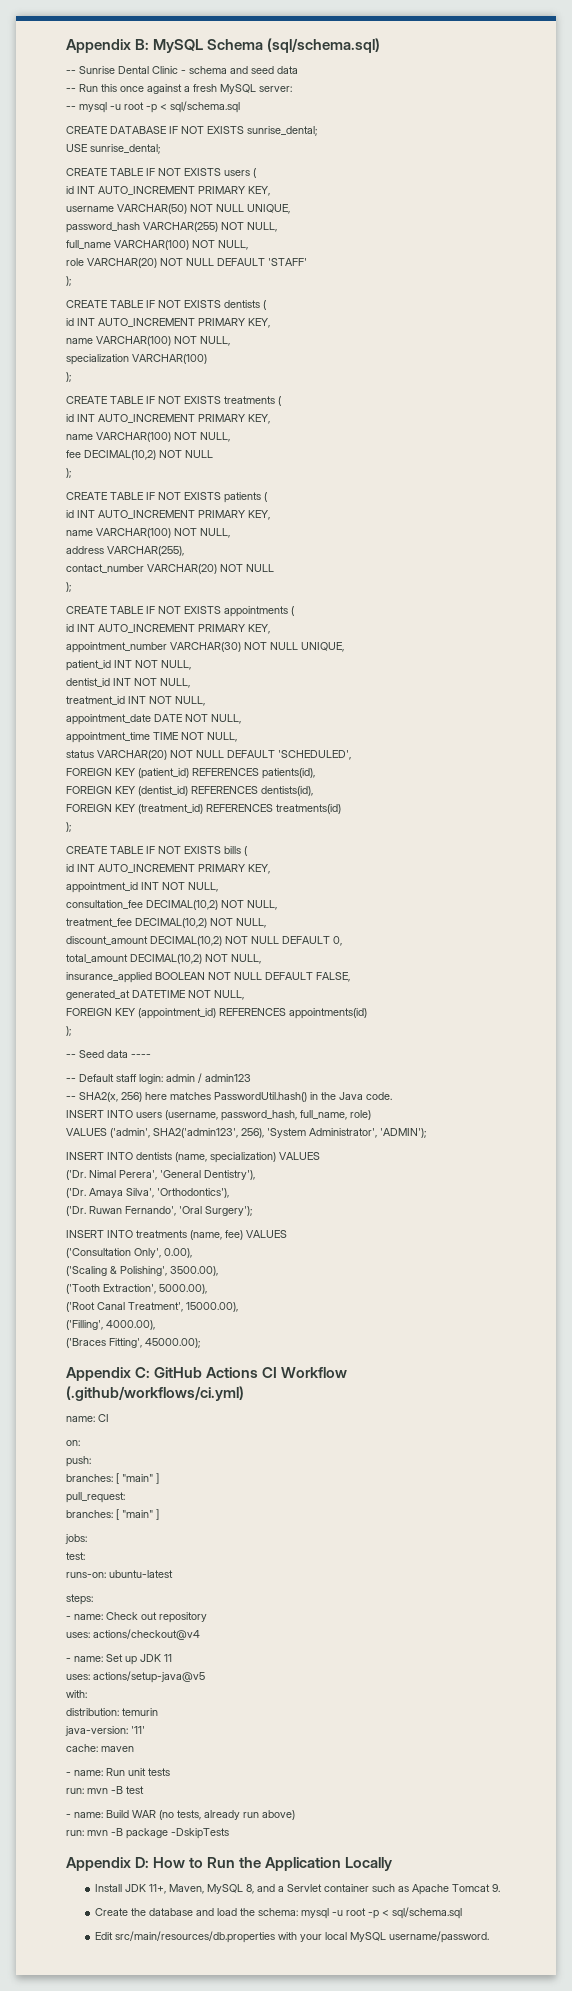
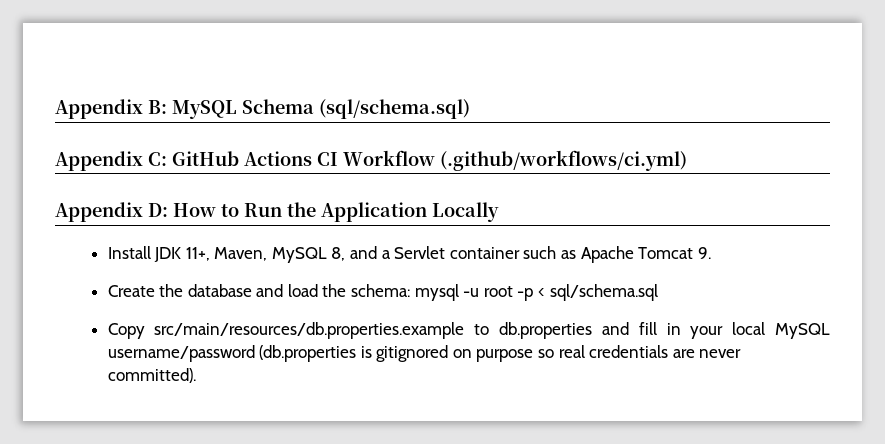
- -- Sunrise Dental Clinic - schema and seed data
- -- Run this once against a fresh MySQL server:
- -- mysql -u root -p < sql/schema.sql
- CREATE DATABASE IF NOT EXISTS sunrise_dental;
- USE sunrise_dental;
- CREATE TABLE IF NOT EXISTS users (
- id INT AUTO_INCREMENT PRIMARY KEY,
- username VARCHAR(50) NOT NULL UNIQUE,
- password_hash VARCHAR(255) NOT NULL,
- full_name VARCHAR(100) NOT NULL,
- role VARCHAR(20) NOT NULL DEFAULT 'STAFF'
- );
- CREATE TABLE IF NOT EXISTS dentists (
- id INT AUTO_INCREMENT PRIMARY KEY,
- name VARCHAR(100) NOT NULL,
- specialization VARCHAR(100)
- );
- CREATE TABLE IF NOT EXISTS treatments (
- id INT AUTO_INCREMENT PRIMARY KEY,
- name VARCHAR(100) NOT NULL,
- fee DECIMAL(10,2) NOT NULL
- );
- CREATE TABLE IF NOT EXISTS patients (
- id INT AUTO_INCREMENT PRIMARY KEY,
- name VARCHAR(100) NOT NULL,
- address VARCHAR(255),
- contact_number VARCHAR(20) NOT NULL
- );
- CREATE TABLE IF NOT EXISTS appointments (
- id INT AUTO_INCREMENT PRIMARY KEY,
- appointment_number VARCHAR(30) NOT NULL UNIQUE,
- patient_id INT NOT NULL,
- dentist_id INT NOT NULL,
- treatment_id INT NOT NULL,
- appointment_date DATE NOT NULL,
- appointment_time TIME NOT NULL,
- status VARCHAR(20) NOT NULL DEFAULT 'SCHEDULED',
- FOREIGN KEY (patient_id) REFERENCES patients(id),
- FOREIGN KEY (dentist_id) REFERENCES dentists(id),
- FOREIGN KEY (treatment_id) REFERENCES treatments(id)
- );
- CREATE TABLE IF NOT EXISTS bills (
- id INT AUTO_INCREMENT PRIMARY KEY,
- appointment_id INT NOT NULL,
- consultation_fee DECIMAL(10,2) NOT NULL,
- treatment_fee DECIMAL(10,2) NOT NULL,
- discount_amount DECIMAL(10,2) NOT NULL DEFAULT 0,
- total_amount DECIMAL(10,2) NOT NULL,
- insurance_applied BOOLEAN NOT NULL DEFAULT FALSE,
- generated_at DATETIME NOT NULL,
- FOREIGN KEY (appointment_id) REFERENCES appointments(id)
- );
- -- Seed data ----
- -- Default staff login: admin / admin123
- -- SHA2(x, 256) here matches PasswordUtil.hash() in the Java code.
- INSERT INTO users (username, password_hash, full_name, role)
- VALUES ('admin', SHA2('admin123', 256), 'System Administrator', 'ADMIN');
- INSERT INTO dentists (name, specialization) VALUES
- ('Dr. Nimal Perera', 'General Dentistry'),
- ('Dr. Amaya Silva', 'Orthodontics'),
- ('Dr. Ruwan Fernando', 'Oral Surgery');
- INSERT INTO treatments (name, fee) VALUES
- ('Consultation Only', 0.00),
- ('Scaling & Polishing', 3500.00),
- ('Tooth Extraction', 5000.00),
- ('Root Canal Treatment', 15000.00),
- ('Filling', 4000.00),
- ('Braces Fitting', 45000.00);
- name: CI
- on:
- push:
- branches: [ "main" ]
- pull_request:
- branches: [ "main" ]
- jobs:
- test:
- runs-on: ubuntu-latest
- steps:
- - name: Check out repository
- uses: actions/checkout@v4
- - name: Set up JDK 11
- uses: actions/setup-java@v5
- with:
- distribution: temurin
- java-version: '11'
- cache: maven
- - name: Run unit tests
- run: mvn -B test
- - name: Build WAR (no tests, already run above)
- run: mvn -B package -DskipTests
- Edit src/main/resources/db.properties with your local MySQL username/password.
+ Copy src/main/resources/db.properties.example to db.properties and fill in your local MySQL username/password (db.properties is gitignored on purpose so real credentials are never committed).

